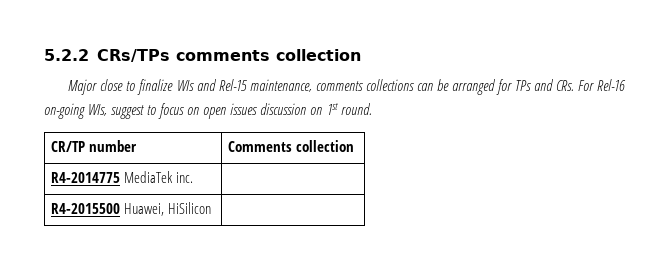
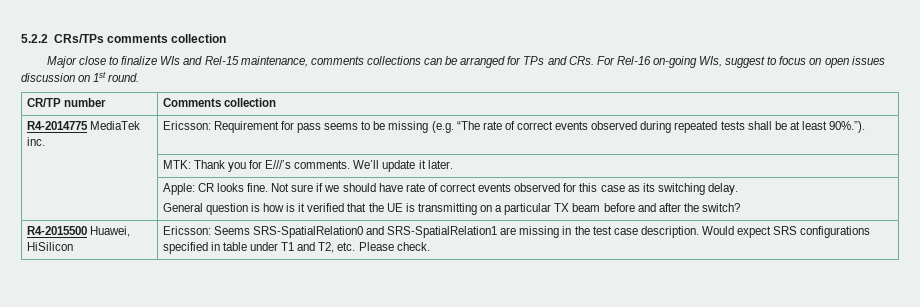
- R4-2014775 MediaTek inc. |
- R4-2015500 Huawei, HiSilicon |
+ R4-2014775 MediaTek inc. | Ericsson: Requirement for pass seems to be missing (e.g. “The rate of correct events observed during repeated tests shall be at least 90%.”).
+ | MTK: Thank you for E///’s comments. We’ll update it later.
+ | Apple: CR looks fine. Not sure if we should have rate of correct events observed for this case as its switching delay.
+ General question is how is it verified that the UE is transmitting on a particular TX beam before and after the switch?
+ R4-2015500 Huawei, HiSilicon | Ericsson: Seems SRS-SpatialRelation0 and SRS-SpatialRelation1 are missing in the test case description. Would expect SRS configurations specified in table under T1 and T2, etc. Please check.

